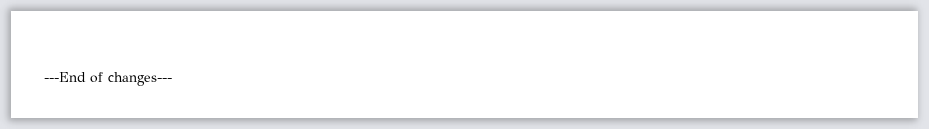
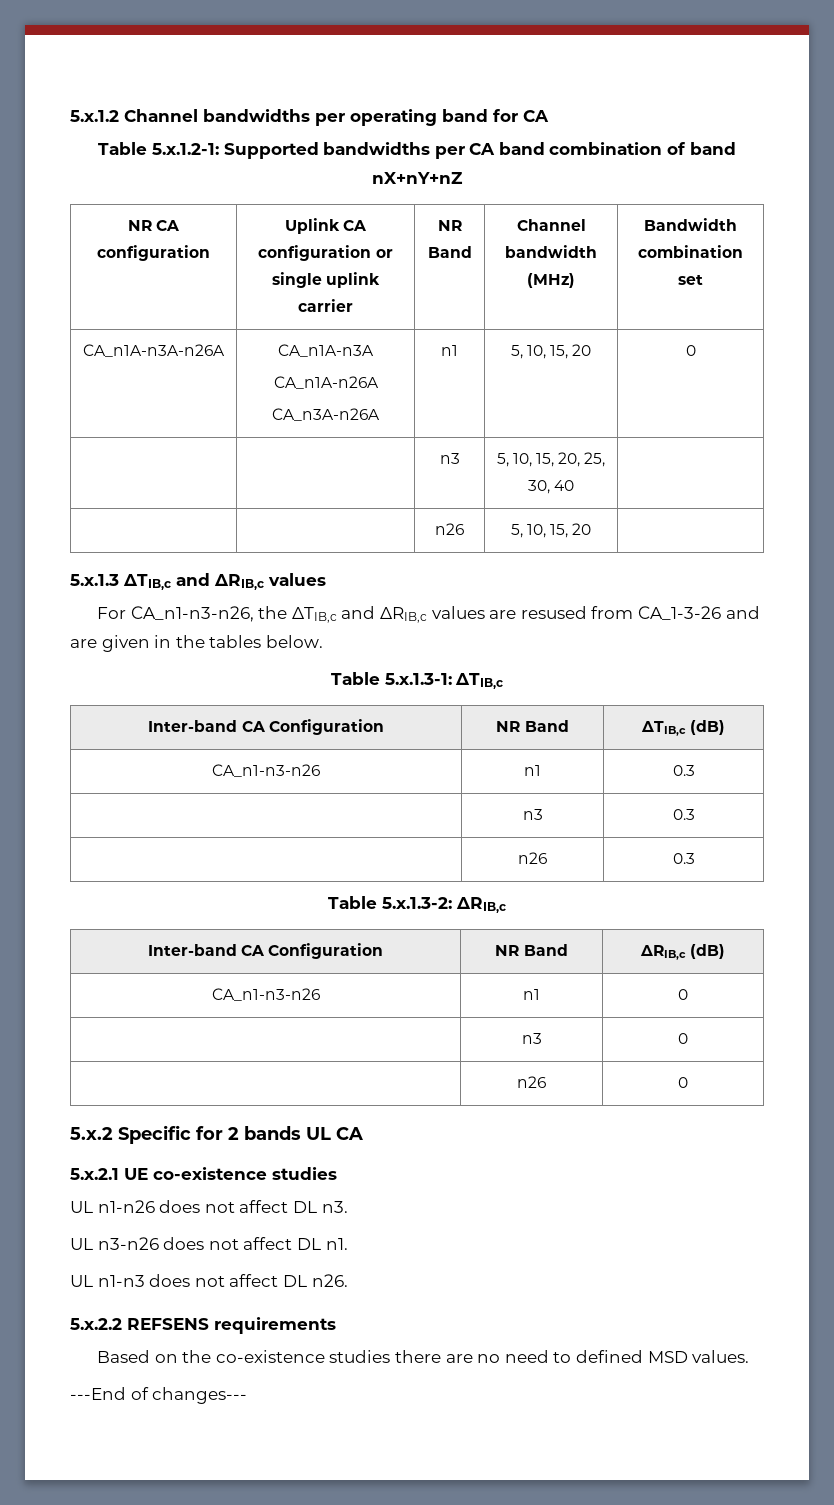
+ 5.x.1.2 Channel bandwidths per operating band for CA
+ Table 5.x.1.2-1: Supported bandwidths per CA band combination of band nX+nY+nZ
+ NR CA configuration | Uplink CA configuration or single uplink carrier | NR Band | Channel bandwidth (MHz) | Bandwidth combination set
+ CA_n1A-n3A-n26A | CA_n1A-n3A
+ CA_n1A-n26A
+ CA_n3A-n26A | n1 | 5, 10, 15, 20 | 0
+ | | n3 | 5, 10, 15, 20, 25, 30, 40 |
+ | | n26 | 5, 10, 15, 20 |
+ 5.x.1.3 ∆TIB,c and ∆RIB,c values
+ For CA_n1-n3-n26, the ΔTIB,c and ΔRIB,c values are resused from CA_1-3-26 and are given in the tables below.
+ Table 5.x.1.3-1: ΔTIB,c
+ Inter-band CA Configuration | NR Band | ΔTIB,c (dB)
+ CA_n1-n3-n26 | n1 | 0.3
+ | n3 | 0.3
+ | n26 | 0.3
+ Table 5.x.1.3-2: ΔRIB,c
+ Inter-band CA Configuration | NR Band | ΔRIB,c (dB)
+ CA_n1-n3-n26 | n1 | 0
+ | n3 | 0
+ | n26 | 0
+ 5.x.2 Specific for 2 bands UL CA
+ 5.x.2.1 UE co-existence studies
+ UL n1-n26 does not affect DL n3.
+ UL n3-n26 does not affect DL n1.
+ UL n1-n3 does not affect DL n26.
+ 5.x.2.2 REFSENS requirements
+ Based on the co-existence studies there are no need to defined MSD values.

